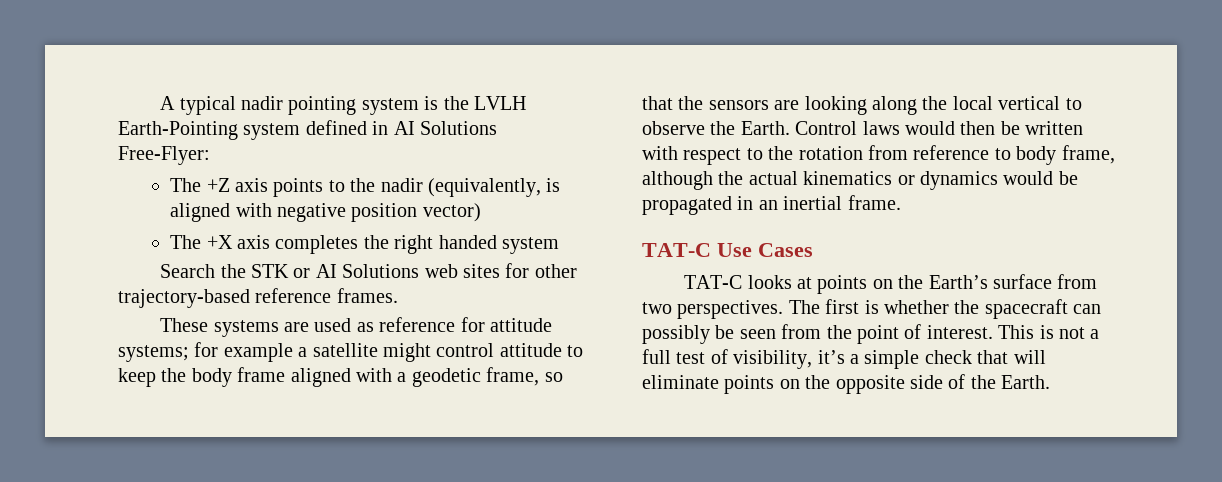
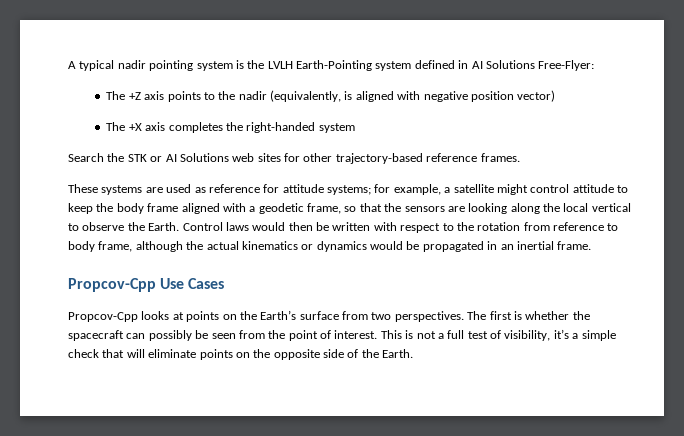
- The +X axis completes the right handed system
+ The +X axis completes the right-handed system
- These systems are used as reference for attitude systems; for example a satellite might control attitude to keep the body frame aligned with a geodetic frame, so that the sensors are looking along the local vertical to observe the Earth.
+ These systems are used as reference for attitude systems; for example, a satellite might control attitude to keep the body frame aligned with a geodetic frame, so that the sensors are looking along the local vertical to observe the Earth.
- TAT-C Use Cases
+ Propcov-Cpp Use Cases
- TAT-C looks at points on the Earth’s surface from two perspectives.
+ Propcov-Cpp looks at points on the Earth’s surface from two perspectives.

